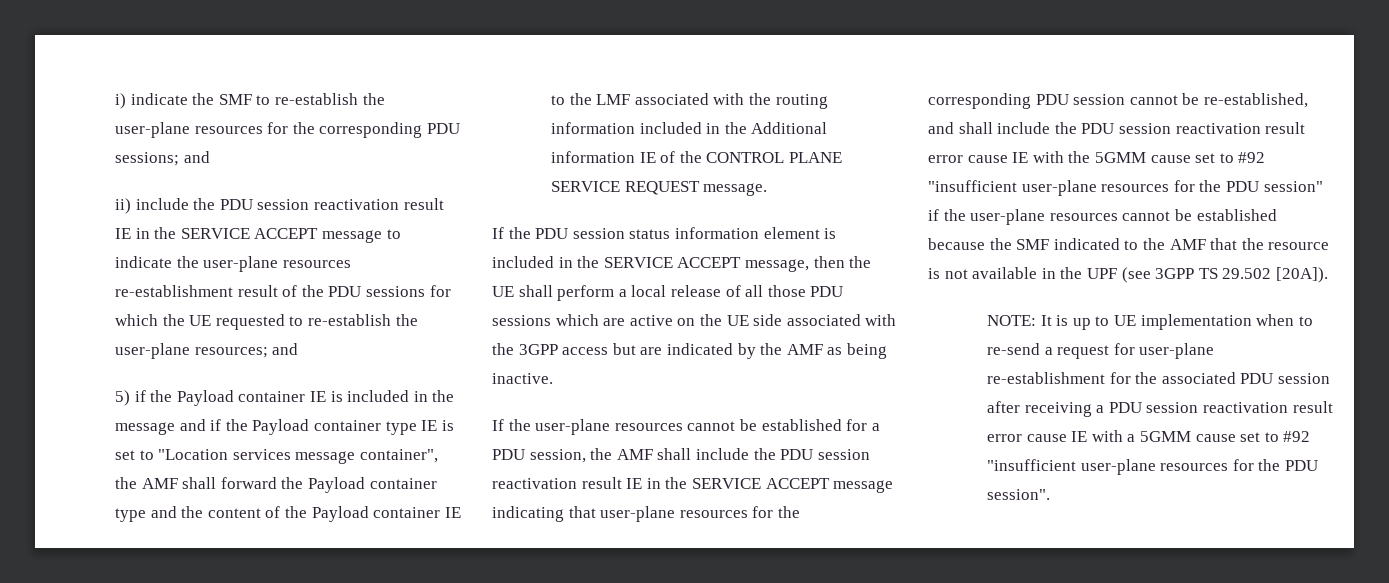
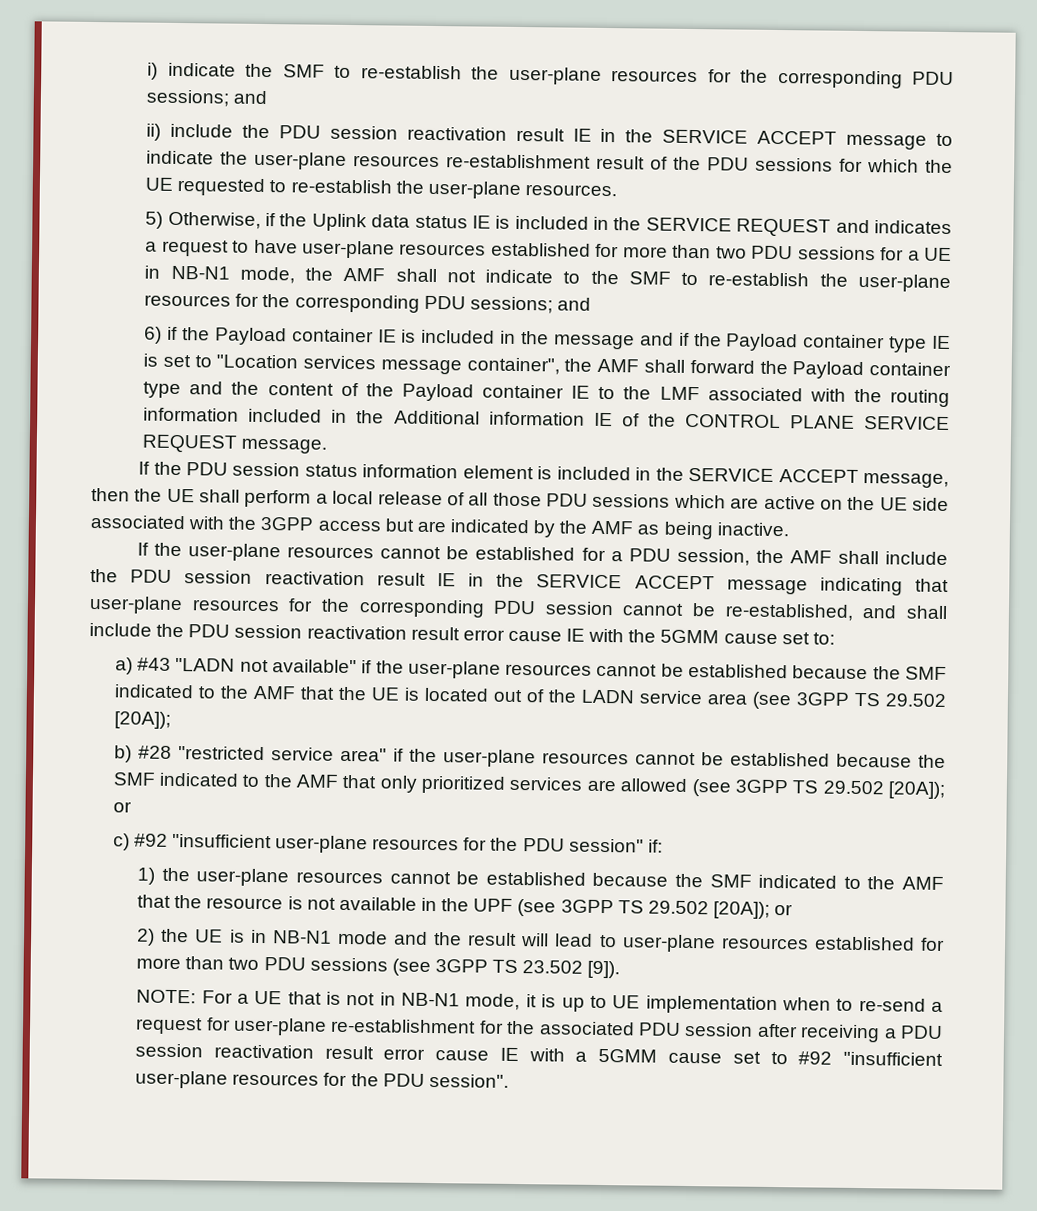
- ii) include the PDU session reactivation result IE in the SERVICE ACCEPT message to indicate the user-plane resources re-establishment result of the PDU sessions for which the UE requested to re-establish the user-plane resources; and
- 5) if the Payload container IE is included in the message and if the Payload container type IE is set to "Location services message container", the AMF shall forward the Payload container type and the content of the Payload container IE to the LMF associated with the routing information included in the Additional information IE of the CONTROL PLANE SERVICE REQUEST message.
+ ii) include the PDU session reactivation result IE in the SERVICE ACCEPT message to indicate the user-plane resources re-establishment result of the PDU sessions for which the UE requested to re-establish the user-plane resources.
+ 5) Otherwise, if the Uplink data status IE is included in the SERVICE REQUEST and indicates a request to have user-plane resources established for more than two PDU sessions for a UE in NB-N1 mode, the AMF shall not indicate to the SMF to re-establish the user-plane resources for the corresponding PDU sessions; and
+ 6) if the Payload container IE is included in the message and if the Payload container type IE is set to "Location services message container", the AMF shall forward the Payload container type and the content of the Payload container IE to the LMF associated with the routing information included in the Additional information IE of the CONTROL PLANE SERVICE REQUEST message.
- If the user-plane resources cannot be established for a PDU session, the AMF shall include the PDU session reactivation result IE in the SERVICE ACCEPT message indicating that user-plane resources for the corresponding PDU session cannot be re-established, and shall include the PDU session reactivation result error cause IE with the 5GMM cause set to #92 "insufficient user-plane resources for the PDU session" if the user-plane resources cannot be established because the SMF indicated to the AMF that the resource is not available in the UPF (see 3GPP TS 29.502 [20A]).
- NOTE: It is up to UE implementation when to re-send a request for user-plane re-establishment for the associated PDU session after receiving a PDU session reactivation result error cause IE with a 5GMM cause set to #92 "insufficient user-plane resources for the PDU session".
+ If the user-plane resources cannot be established for a PDU session, the AMF shall include the PDU session reactivation result IE in the SERVICE ACCEPT message indicating that user-plane resources for the corresponding PDU session cannot be re-established, and shall include the PDU session reactivation result error cause IE with the 5GMM cause set to:
+ a) #43 "LADN not available" if the user-plane resources cannot be established because the SMF indicated to the AMF that the UE is located out of the LADN service area (see 3GPP TS 29.502 [20A]);
+ b) #28 "restricted service area" if the user-plane resources cannot be established because the SMF indicated to the AMF that only prioritized services are allowed (see 3GPP TS 29.502 [20A]); or
+ c) #92 "insufficient user-plane resources for the PDU session" if:
+ 1) the user-plane resources cannot be established because the SMF indicated to the AMF that the resource is not available in the UPF (see 3GPP TS 29.502 [20A]); or
+ 2) the UE is in NB-N1 mode and the result will lead to user-plane resources established for more than two PDU sessions (see 3GPP TS 23.502 [9]).
+ NOTE: For a UE that is not in NB-N1 mode, it is up to UE implementation when to re-send a request for user-plane re-establishment for the associated PDU session after receiving a PDU session reactivation result error cause IE with a 5GMM cause set to #92 "insufficient user-plane resources for the PDU session".

